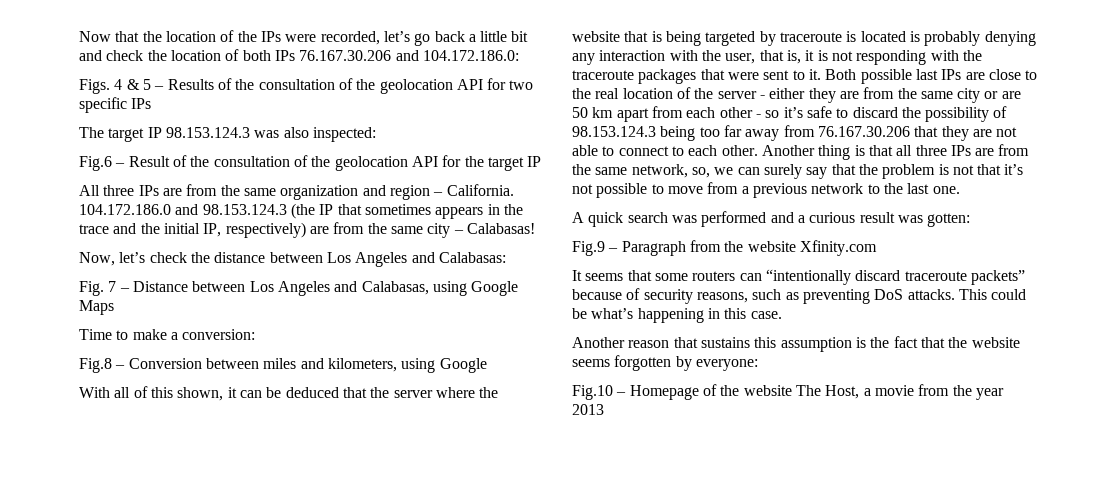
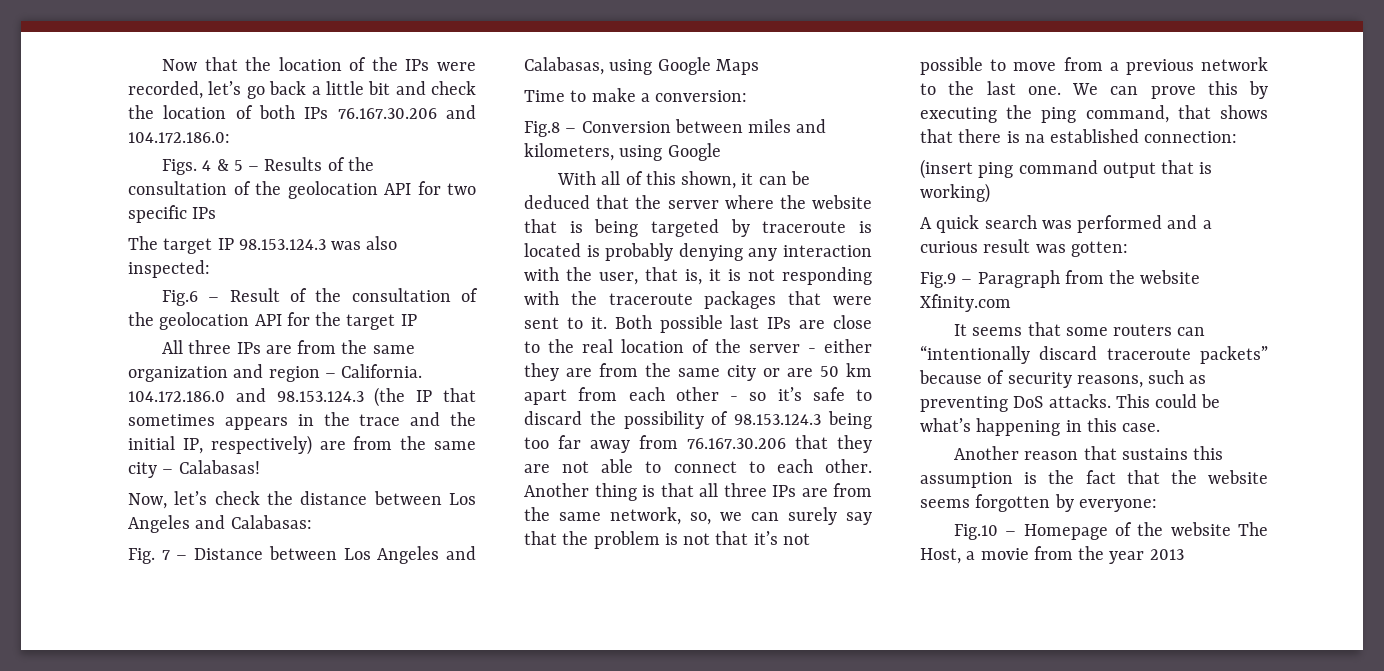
+ We can prove this by executing the ping command, that shows that there is na established connection:
+ (insert ping command output that is working)

